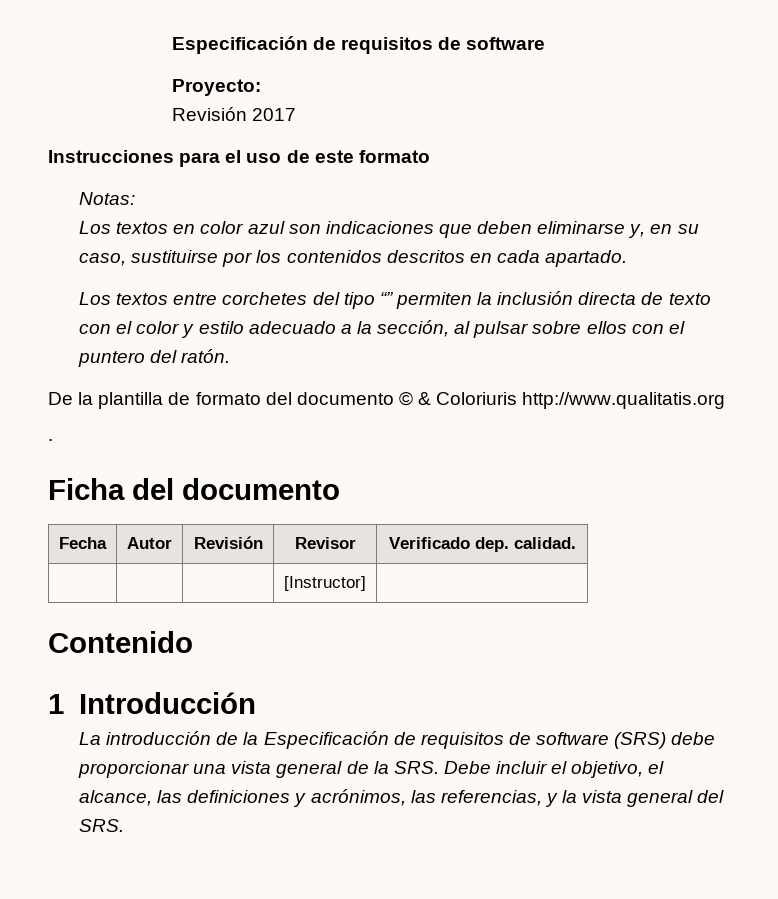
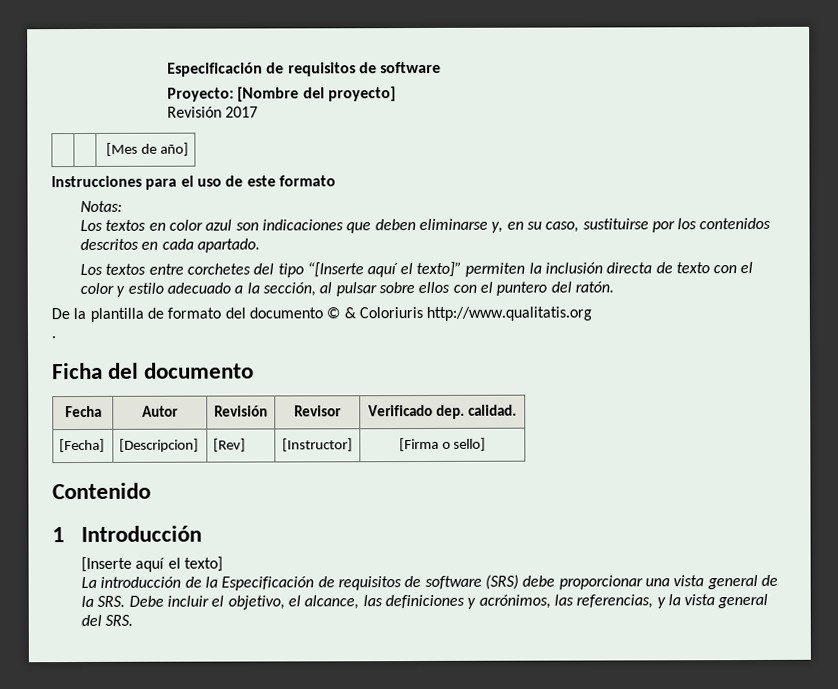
- Proyecto:
+ Proyecto: [Nombre del proyecto]
+ | | [Mes de año]
- Los textos entre corchetes del tipo “” permiten la inclusión directa de texto con el color y estilo adecuado a la sección, al pulsar sobre ellos con el puntero del ratón.
+ Los textos entre corchetes del tipo “[Inserte aquí el texto]” permiten la inclusión directa de texto con el color y estilo adecuado a la sección, al pulsar sobre ellos con el puntero del ratón.
- | | | [Instructor] |
+ [Fecha] | [Descripcion] | [Rev] | [Instructor] | [Firma o sello]
+ [Inserte aquí el texto]

